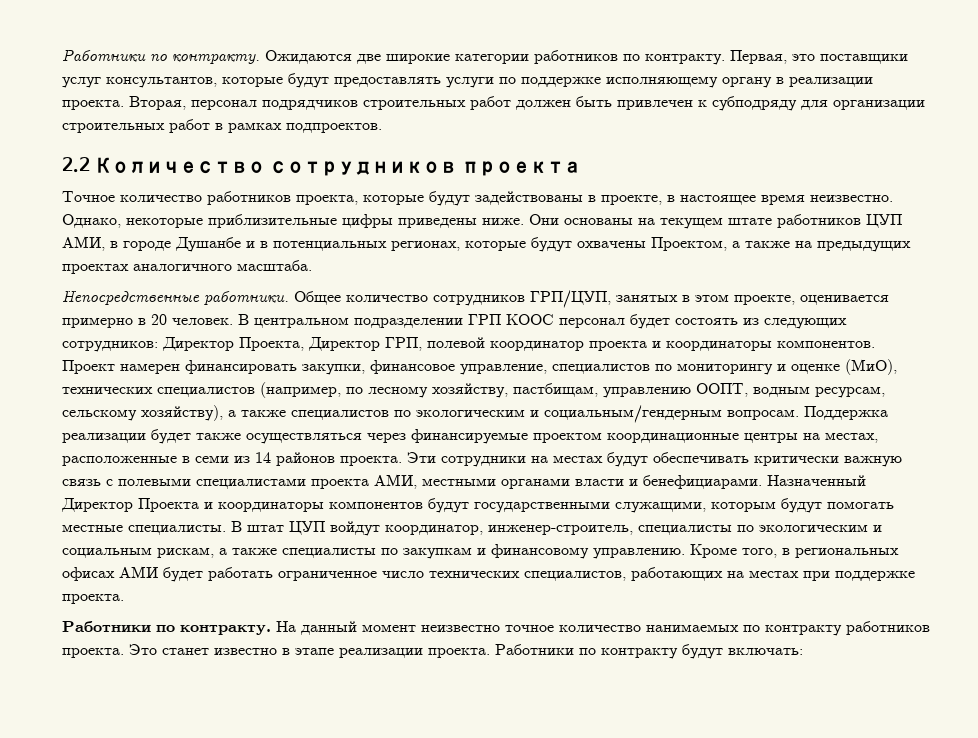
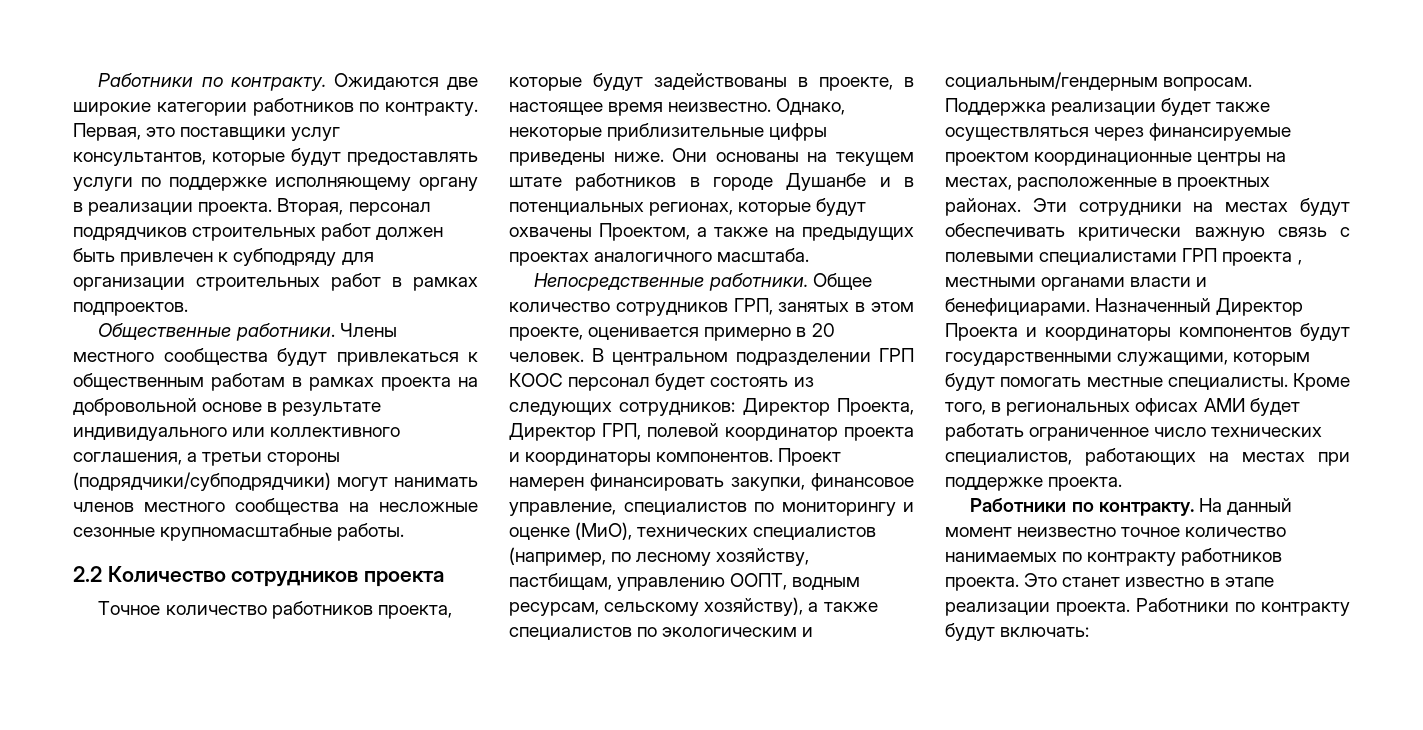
+ Общественные работники. Члены местного сообщества будут привлекаться к общественным работам в рамках проекта на добровольной основе в результате индивидуального или коллективного соглашения, а третьи стороны (подрядчики/субподрядчики) могут нанимать членов местного сообщества на несложные сезонные крупномасштабные работы.
- Они основаны на текущем штате работников ЦУП АМИ, в городе Душанбе и в потенциальных регионах, которые будут охвачены Проектом, а также на предыдущих проектах аналогичного масштаба.
+ Они основаны на текущем штате работников в городе Душанбе и в потенциальных регионах, которые будут охвачены Проектом, а также на предыдущих проектах аналогичного масштаба.
- Общее количество сотрудников ГРП/ЦУП, занятых в этом проекте, оценивается примерно в 20 человек.
+ Общее количество сотрудников ГРП, занятых в этом проекте, оценивается примерно в 20 человек.
- Поддержка реализации будет также осуществляться через финансируемые проектом координационные центры на местах, расположенные в семи из 14 районов проекта.
+ Поддержка реализации будет также осуществляться через финансируемые проектом координационные центры на местах, расположенные в проектных районах.
- Эти сотрудники на местах будут обеспечивать критически важную связь с полевыми специалистами проекта АМИ, местными органами власти и бенефициарами.
+ Эти сотрудники на местах будут обеспечивать критически важную связь с полевыми специалистами ГРП проекта , местными органами власти и бенефициарами.
- В штат ЦУП войдут координатор, инженер-строитель, специалисты по экологическим и социальным рискам, а также специалисты по закупкам и финансовому управлению.

